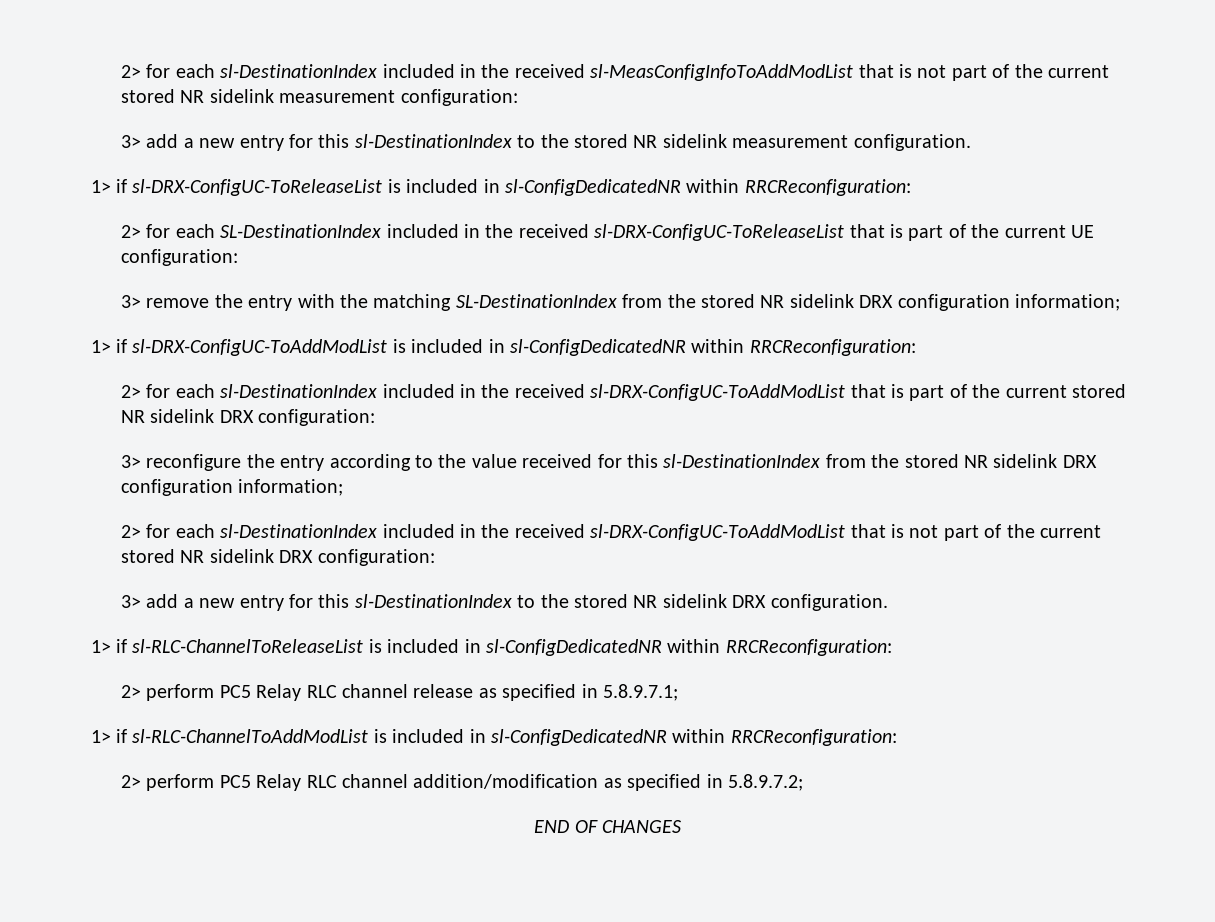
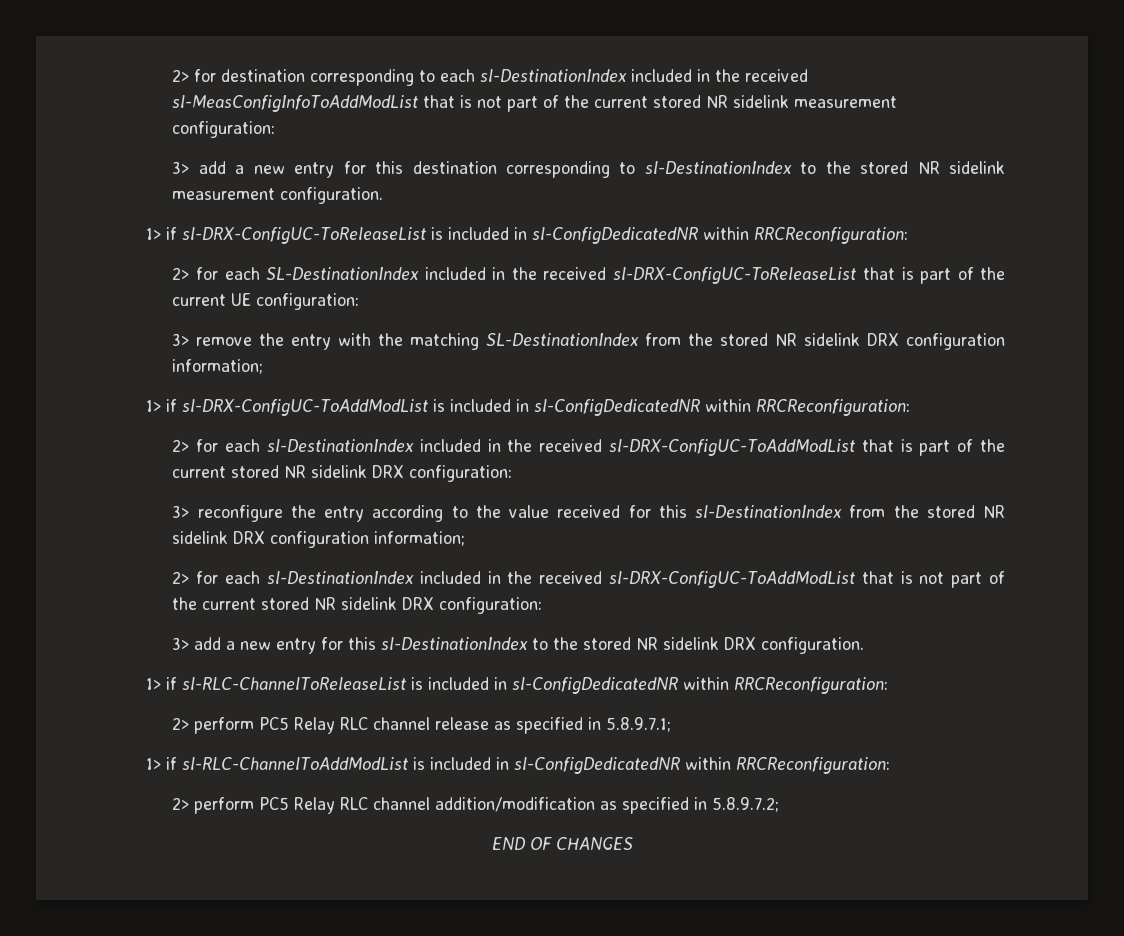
- 2> for each sl-DestinationIndex included in the received sl-MeasConfigInfoToAddModList that is not part of the current stored NR sidelink measurement configuration:
+ 2> for destination corresponding to each sl-DestinationIndex included in the received sl-MeasConfigInfoToAddModList that is not part of the current stored NR sidelink measurement configuration:
- 3> add a new entry for this sl-DestinationIndex to the stored NR sidelink measurement configuration.
+ 3> add a new entry for this destination corresponding to sl-DestinationIndex to the stored NR sidelink measurement configuration.

